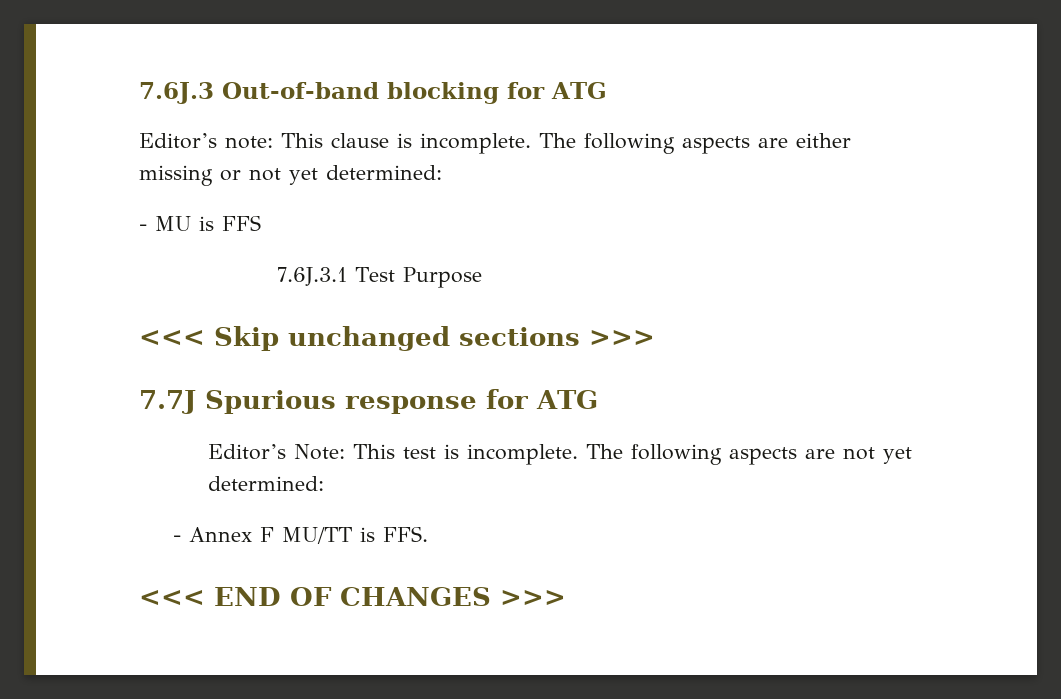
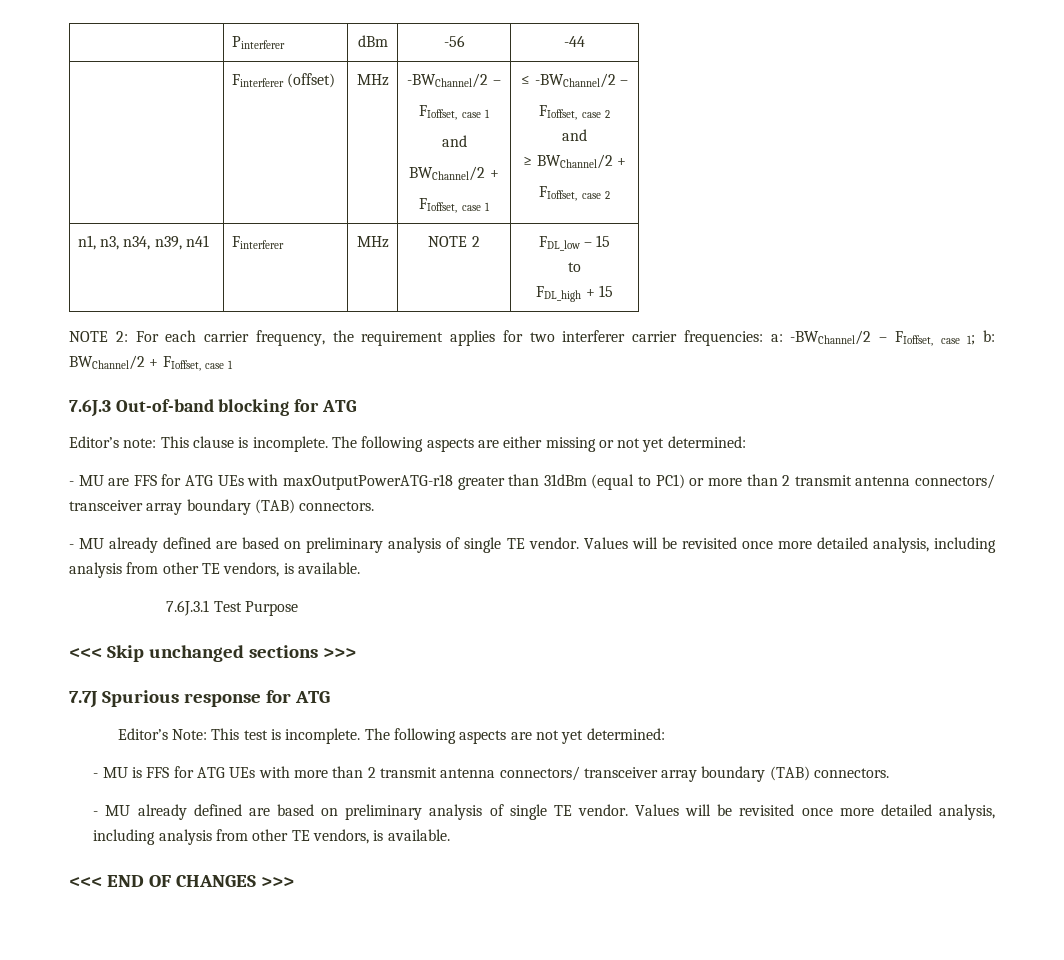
+ | Pinterferer | dBm | -56 | -44
+ | Finterferer (offset) | MHz | -BWChannel/2 –
+ FIoffset, case 1
+ and
+ BWChannel/2 +
+ FIoffset, case 1 | ≤ -BWChannel/2 –
+ FIoffset, case 2
+ and
+ ≥ BWChannel/2 +
+ FIoffset, case 2
+ n1, n3, n34, n39, n41 | Finterferer | MHz | NOTE 2 | FDL_low – 15
+ to
+ FDL_high + 15
+ NOTE 2: For each carrier frequency, the requirement applies for two interferer carrier frequencies: a: -BWChannel/2 – FIoffset, case 1; b: BWChannel/2 + FIoffset, case 1
- - MU is FFS
+ - MU are FFS for ATG UEs with maxOutputPowerATG-r18 greater than 31dBm (equal to PC1) or more than 2 transmit antenna connectors/ transceiver array boundary (TAB) connectors.
+ - MU already defined are based on preliminary analysis of single TE vendor. Values will be revisited once more detailed analysis, including analysis from other TE vendors, is available.
- - Annex F MU/TT is FFS.
+ - MU is FFS for ATG UEs with more than 2 transmit antenna connectors/ transceiver array boundary (TAB) connectors.
+ - MU already defined are based on preliminary analysis of single TE vendor. Values will be revisited once more detailed analysis, including analysis from other TE vendors, is available.

